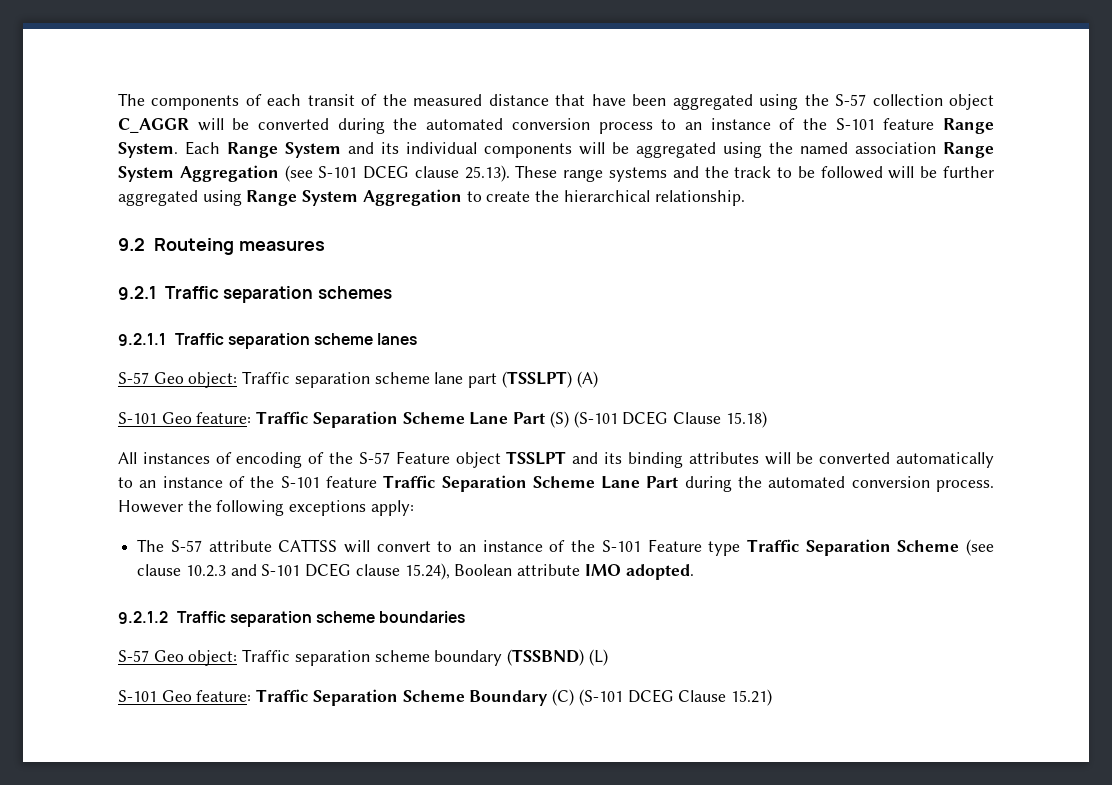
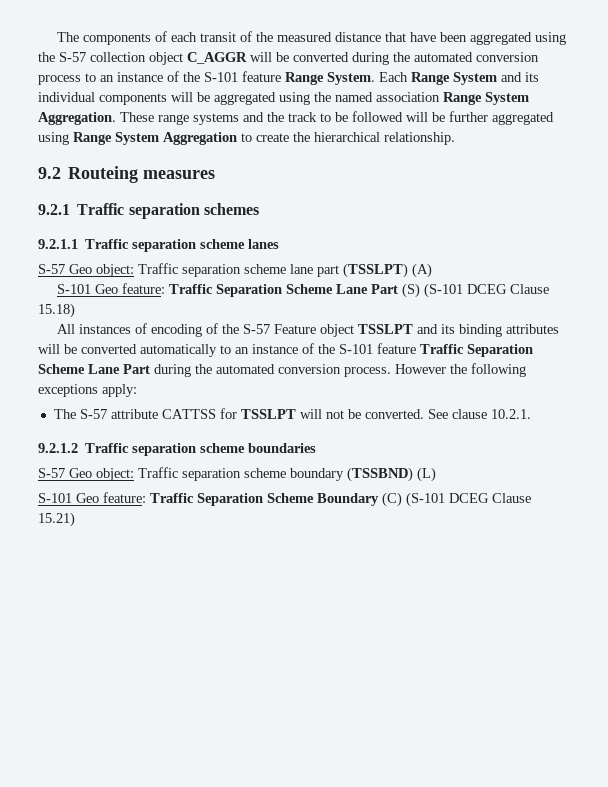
- Each Range System and its individual components will be aggregated using the named association Range System Aggregation (see S-101 DCEG clause 25.13). These range systems and the track to be followed will be further aggregated using Range System Aggregation to create the hierarchical relationship.
+ Each Range System and its individual components will be aggregated using the named association Range System Aggregation. These range systems and the track to be followed will be further aggregated using Range System Aggregation to create the hierarchical relationship.
- The S-57 attribute CATTSS will convert to an instance of the S-101 Feature type Traffic Separation Scheme (see clause 10.2.3 and S-101 DCEG clause 15.24), Boolean attribute IMO adopted.
+ The S-57 attribute CATTSS for TSSLPT will not be converted. See clause 10.2.1.

